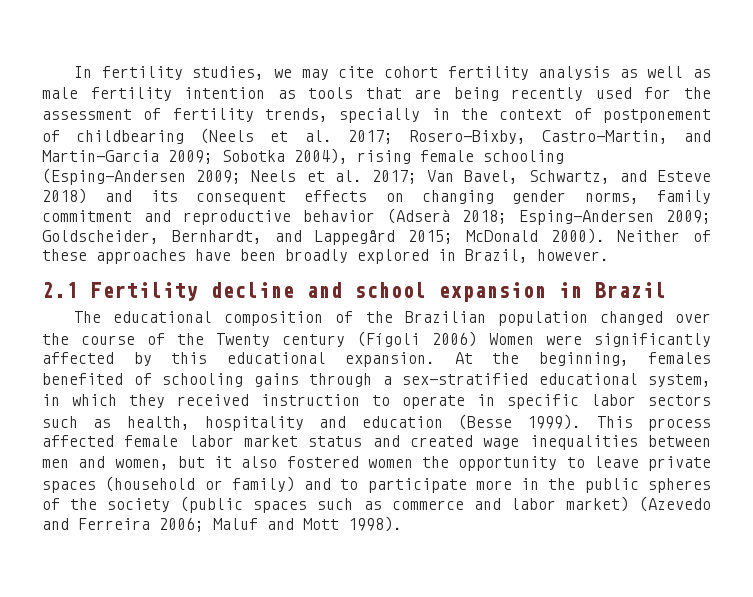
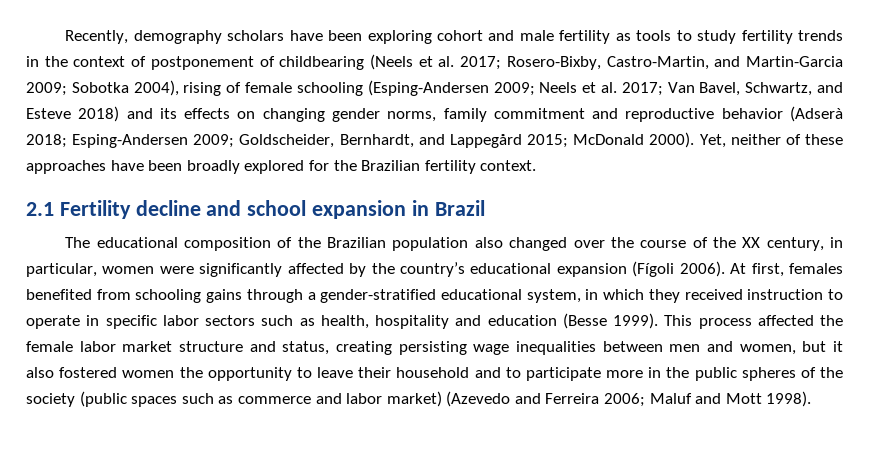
- In fertility studies, we may cite cohort fertility analysis as well as male fertility intention as tools that are being recently used for the assessment of fertility trends, specially in the context of postponement of childbearing (Neels et al. 2017; Rosero-Bixby, Castro-Martin, and Martin-Garcia 2009; Sobotka 2004), rising female schooling (Esping-Andersen 2009; Neels et al. 2017; Van Bavel, Schwartz, and Esteve 2018) and its consequent effects on changing gender norms, family commitment and reproductive behavior (Adserà 2018; Esping-Andersen 2009; Goldscheider, Bernhardt, and Lappegård 2015; McDonald 2000).
+ Recently, demography scholars have been exploring cohort and male fertility as tools to study fertility trends in the context of postponement of childbearing (Neels et al. 2017; Rosero-Bixby, Castro-Martin, and Martin-Garcia 2009; Sobotka 2004), rising of female schooling (Esping-Andersen 2009; Neels et al. 2017; Van Bavel, Schwartz, and Esteve 2018) and its effects on changing gender norms, family commitment and reproductive behavior (Adserà 2018; Esping-Andersen 2009; Goldscheider, Bernhardt, and Lappegård 2015; McDonald 2000).
- Neither of these approaches have been broadly explored in Brazil, however.
+ Yet, neither of these approaches have been broadly explored for the Brazilian fertility context.
- The educational composition of the Brazilian population changed over the course of the Twenty century (Fígoli 2006) Women were significantly affected by this educational expansion. At the beginning, females benefited of schooling gains through a sex-stratified educational system, in which they received instruction to operate in specific labor sectors such as health, hospitality and education (Besse 1999).
+ The educational composition of the Brazilian population also changed over the course of the XX century, in particular, women were significantly affected by the country’s educational expansion (Fígoli 2006). At first, females benefited from schooling gains through a gender-stratified educational system, in which they received instruction to operate in specific labor sectors such as health, hospitality and education (Besse 1999).
- This process affected female labor market status and created wage inequalities between men and women, but it also fostered women the opportunity to leave private spaces (household or family) and to participate more in the public spheres of the society (public spaces such as commerce and labor market) (Azevedo and Ferreira 2006; Maluf and Mott 1998).
+ This process affected the female labor market structure and status, creating persisting wage inequalities between men and women, but it also fostered women the opportunity to leave their household and to participate more in the public spheres of the society (public spaces such as commerce and labor market) (Azevedo and Ferreira 2006; Maluf and Mott 1998).

